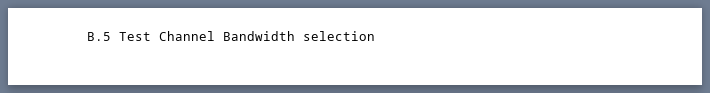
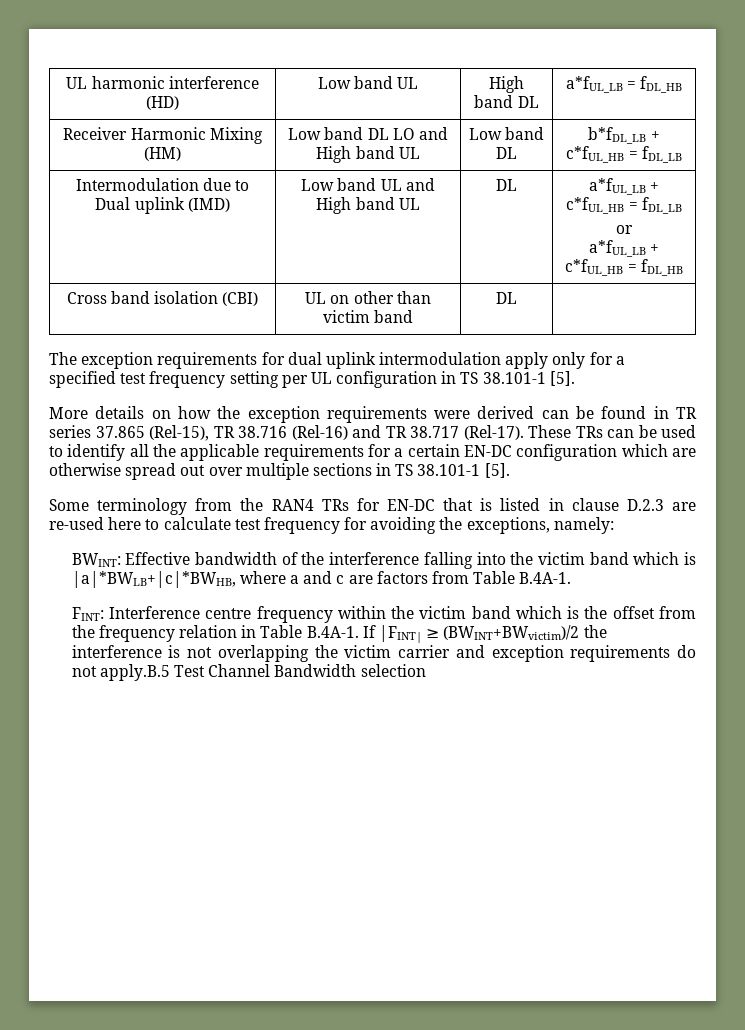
- B.5 Test Channel Bandwidth selection
+ UL harmonic interference (HD) | Low band UL | High band DL | a*fUL_LB = fDL_HB
+ Receiver Harmonic Mixing (HM) | Low band DL LO and High band UL | Low band DL | b*fDL_LB + c*fUL_HB = fDL_LB
+ Intermodulation due to Dual uplink (IMD) | Low band UL and High band UL | DL | a*fUL_LB + c*fUL_HB = fDL_LB
+ or
+ a*fUL_LB + c*fUL_HB = fDL_HB
+ Cross band isolation (CBI) | UL on other than victim band | DL |
+ The exception requirements for dual uplink intermodulation apply only for a specified test frequency setting per UL configuration in TS 38.101-1 [5].
+ More details on how the exception requirements were derived can be found in TR series 37.865 (Rel-15), TR 38.716 (Rel-16) and TR 38.717 (Rel-17). These TRs can be used to identify all the applicable requirements for a certain EN-DC configuration which are otherwise spread out over multiple sections in TS 38.101-1 [5].
+ Some terminology from the RAN4 TRs for EN-DC that is listed in clause D.2.3 are re-used here to calculate test frequency for avoiding the exceptions, namely:
+ BWINT: Effective bandwidth of the interference falling into the victim band which is |a|*BWLB+|c|*BWHB, where a and c are factors from Table B.4A-1.
+ FINT: Interference centre frequency within the victim band which is the offset from the frequency relation in Table B.4A-1. If |FINT| ≥ (BWINT+BWvictim)/2 the interference is not overlapping the victim carrier and exception requirements do not apply.B.5 Test Channel Bandwidth selection

